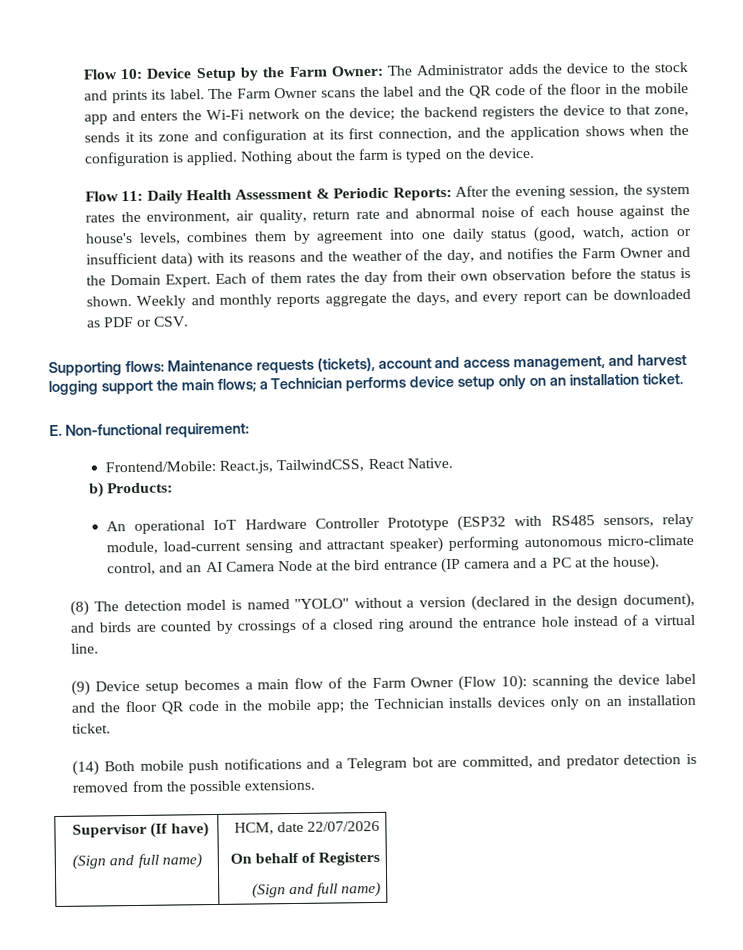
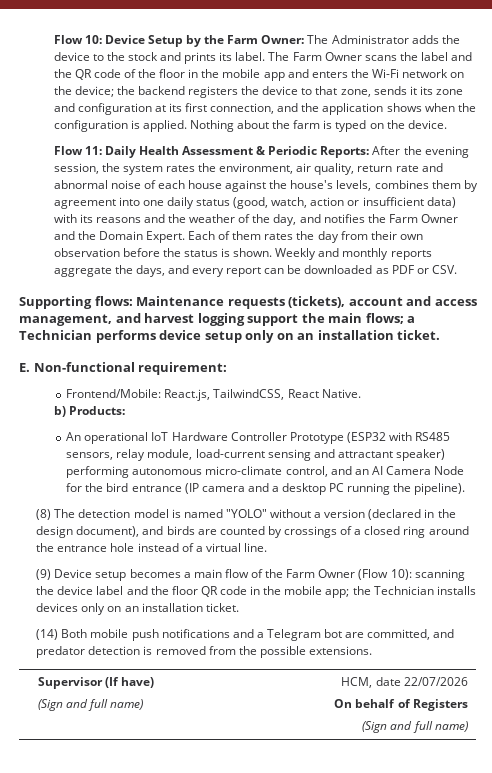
- An operational IoT Hardware Controller Prototype (ESP32 with RS485 sensors, relay module, load-current sensing and attractant speaker) performing autonomous micro-climate control, and an AI Camera Node at the bird entrance (IP camera and a PC at the house).
+ An operational IoT Hardware Controller Prototype (ESP32 with RS485 sensors, relay module, load-current sensing and attractant speaker) performing autonomous micro-climate control, and an AI Camera Node for the bird entrance (IP camera and a desktop PC running the pipeline).

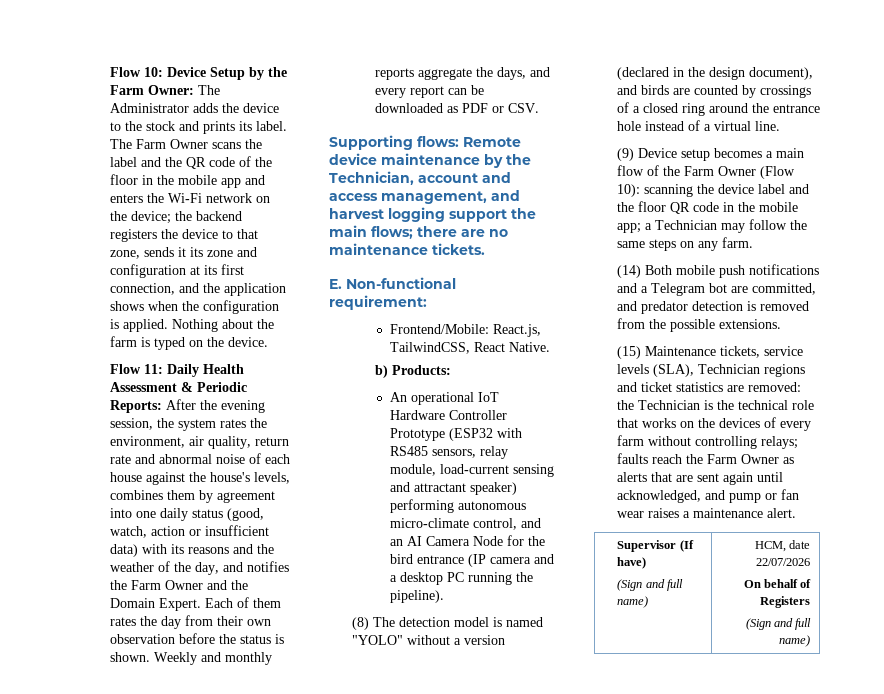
- Supporting flows: Maintenance requests (tickets), account and access management, and harvest logging support the main flows; a Technician performs device setup only on an installation ticket.
+ Supporting flows: Remote device maintenance by the Technician, account and access management, and harvest logging support the main flows; there are no maintenance tickets.
- (9) Device setup becomes a main flow of the Farm Owner (Flow 10): scanning the device label and the floor QR code in the mobile app; the Technician installs devices only on an installation ticket.
+ (9) Device setup becomes a main flow of the Farm Owner (Flow 10): scanning the device label and the floor QR code in the mobile app; a Technician may follow the same steps on any farm.
+ (15) Maintenance tickets, service levels (SLA), Technician regions and ticket statistics are removed: the Technician is the technical role that works on the devices of every farm without controlling relays; faults reach the Farm Owner as alerts that are sent again until acknowledged, and pump or fan wear raises a maintenance alert.

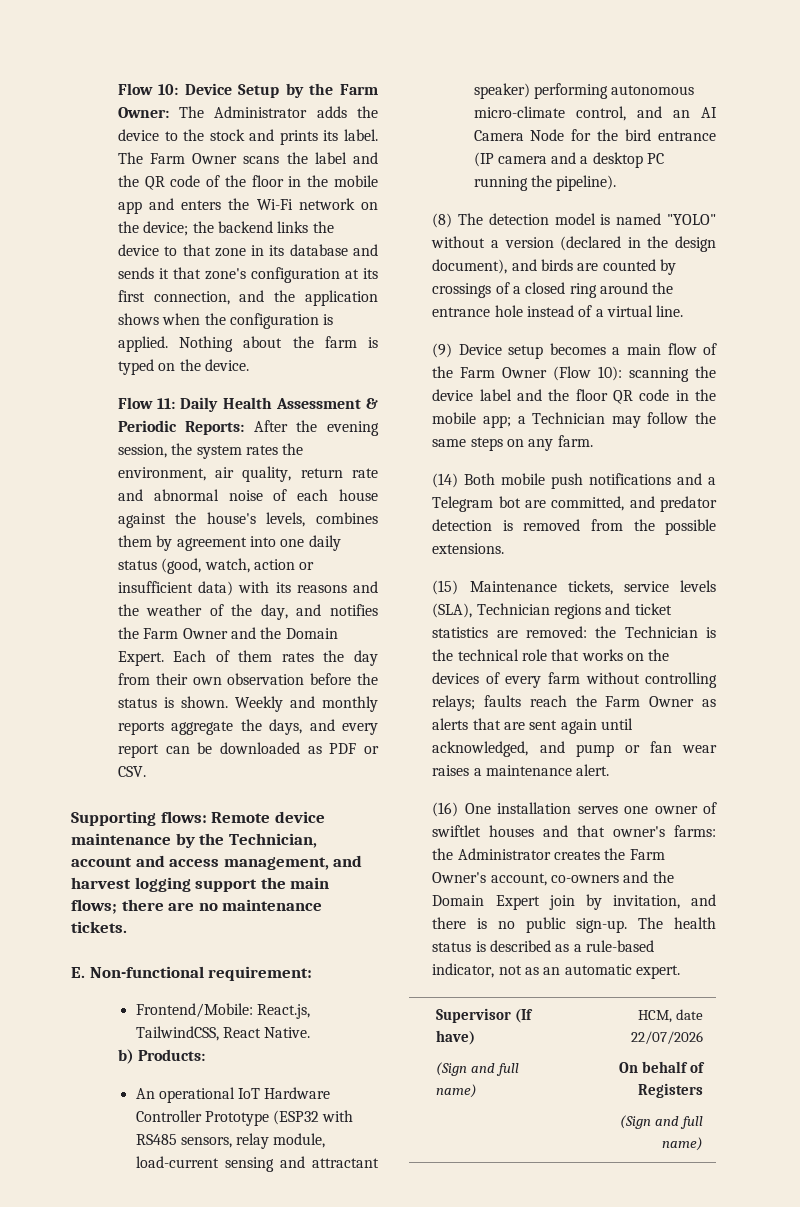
- The Farm Owner scans the label and the QR code of the floor in the mobile app and enters the Wi-Fi network on the device; the backend registers the device to that zone, sends it its zone and configuration at its first connection, and the application shows when the configuration is applied.
+ The Farm Owner scans the label and the QR code of the floor in the mobile app and enters the Wi-Fi network on the device; the backend links the device to that zone in its database and sends it that zone's configuration at its first connection, and the application shows when the configuration is applied.
+ (16) One installation serves one owner of swiftlet houses and that owner's farms: the Administrator creates the Farm Owner's account, co-owners and the Domain Expert join by invitation, and there is no public sign-up. The health status is described as a rule-based indicator, not as an automatic expert.

